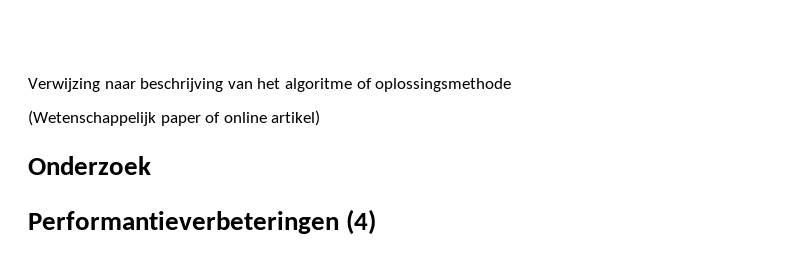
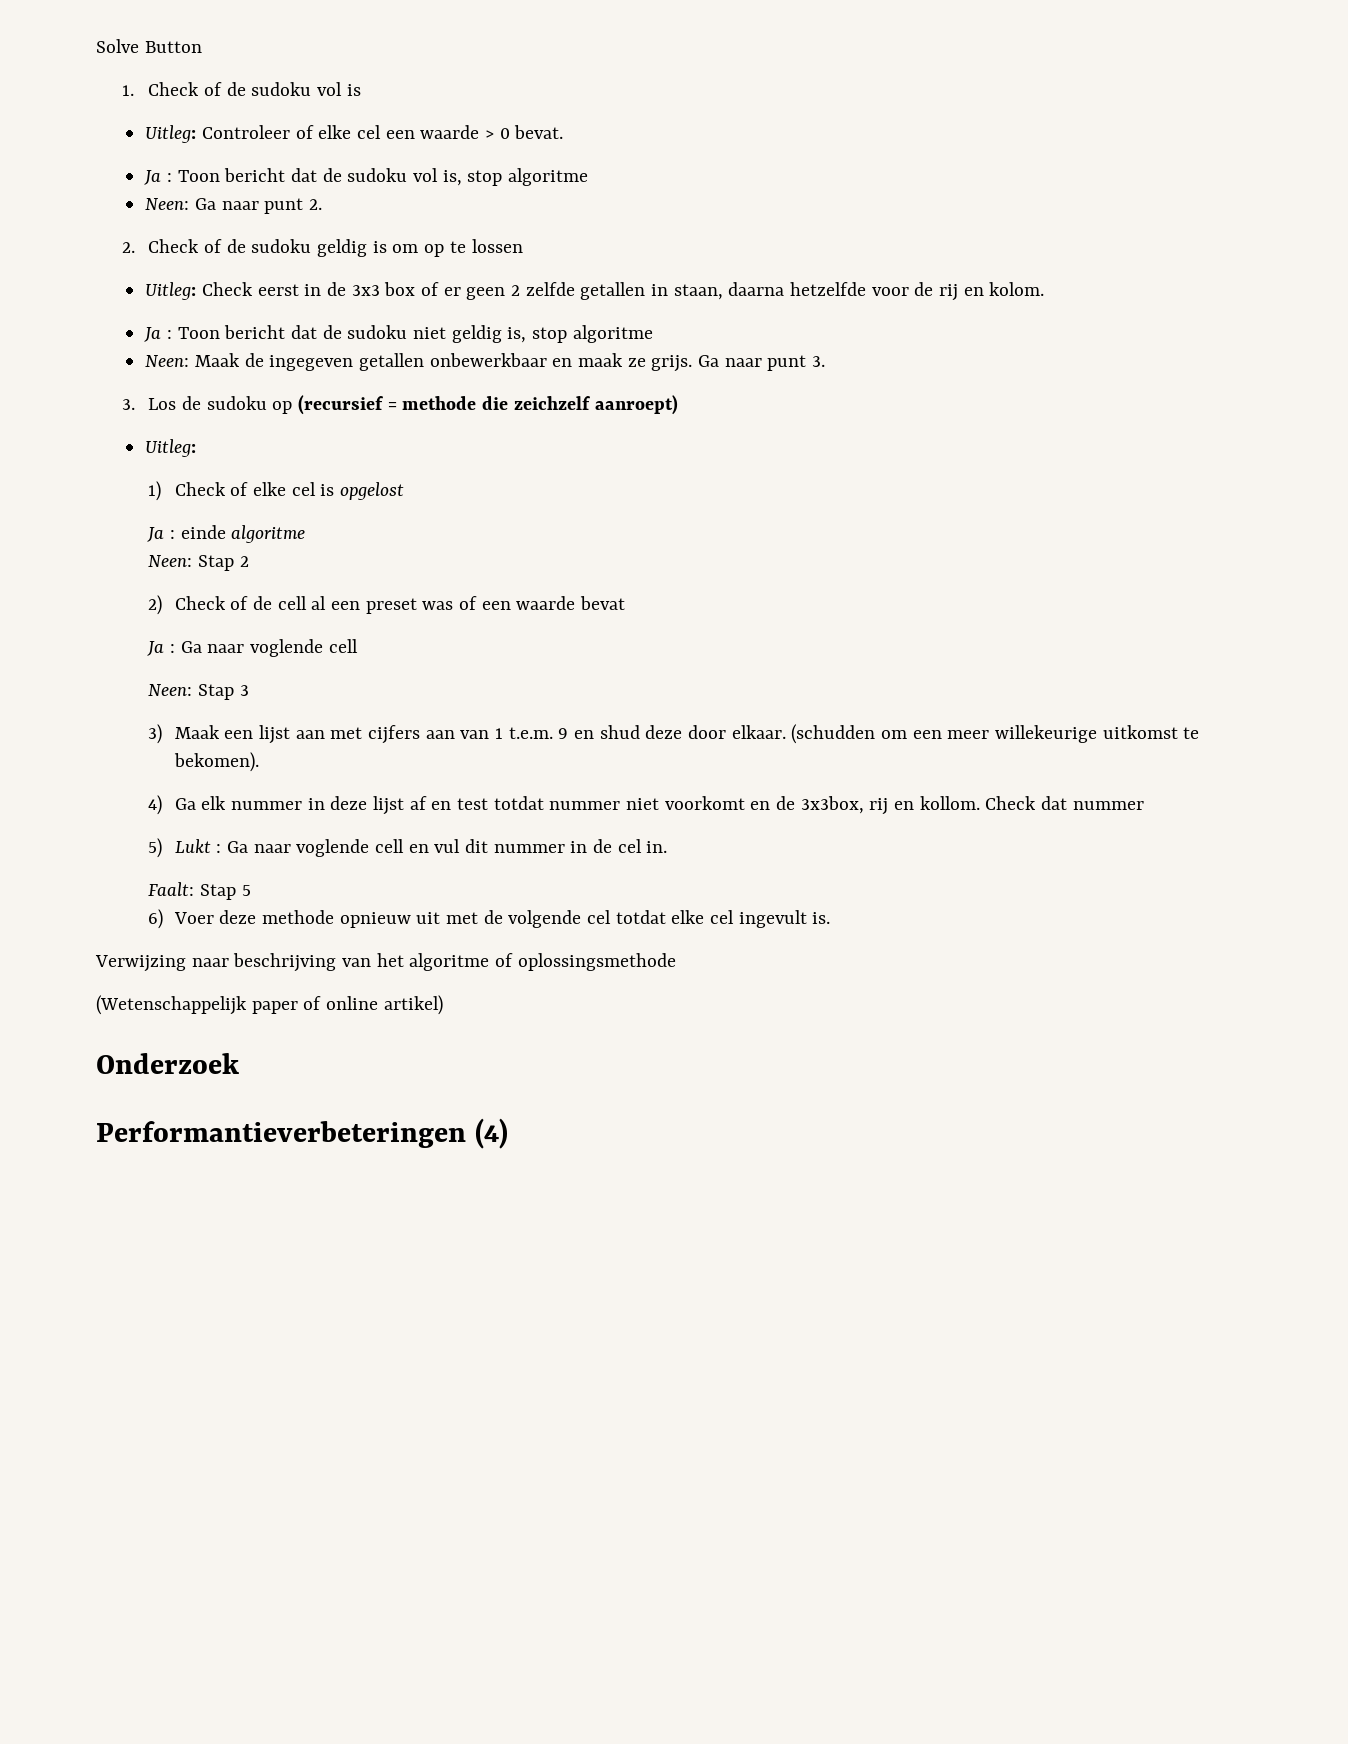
+ Solve Button
+ 1. Check of de sudoku vol is
+ Uitleg: Controleer of elke cel een waarde > 0 bevat.
+ Ja : Toon bericht dat de sudoku vol is, stop algoritme
+ Neen: Ga naar punt 2.
+ 2. Check of de sudoku geldig is om op te lossen
+ Uitleg: Check eerst in de 3x3 box of er geen 2 zelfde getallen in staan, daarna hetzelfde voor de rij en kolom.
+ Ja : Toon bericht dat de sudoku niet geldig is, stop algoritme
+ Neen: Maak de ingegeven getallen onbewerkbaar en maak ze grijs. Ga naar punt 3.
+ 3. Los de sudoku op (recursief = methode die zeichzelf aanroept)
+ Uitleg:
+ 1) Check of elke cel is opgelost
+ Ja : einde algoritme
+ Neen: Stap 2
+ 2) Check of de cell al een preset was of een waarde bevat
+ Ja : Ga naar voglende cell
+ Neen: Stap 3
+ 3) Maak een lijst aan met cijfers aan van 1 t.e.m. 9 en shud deze door elkaar. (schudden om een meer willekeurige uitkomst te bekomen).
+ 4) Ga elk nummer in deze lijst af en test totdat nummer niet voorkomt en de 3x3box, rij en kollom. Check dat nummer
+ 5) Lukt : Ga naar voglende cell en vul dit nummer in de cel in.
+ Faalt: Stap 5
+ 6) Voer deze methode opnieuw uit met de volgende cel totdat elke cel ingevult is.

